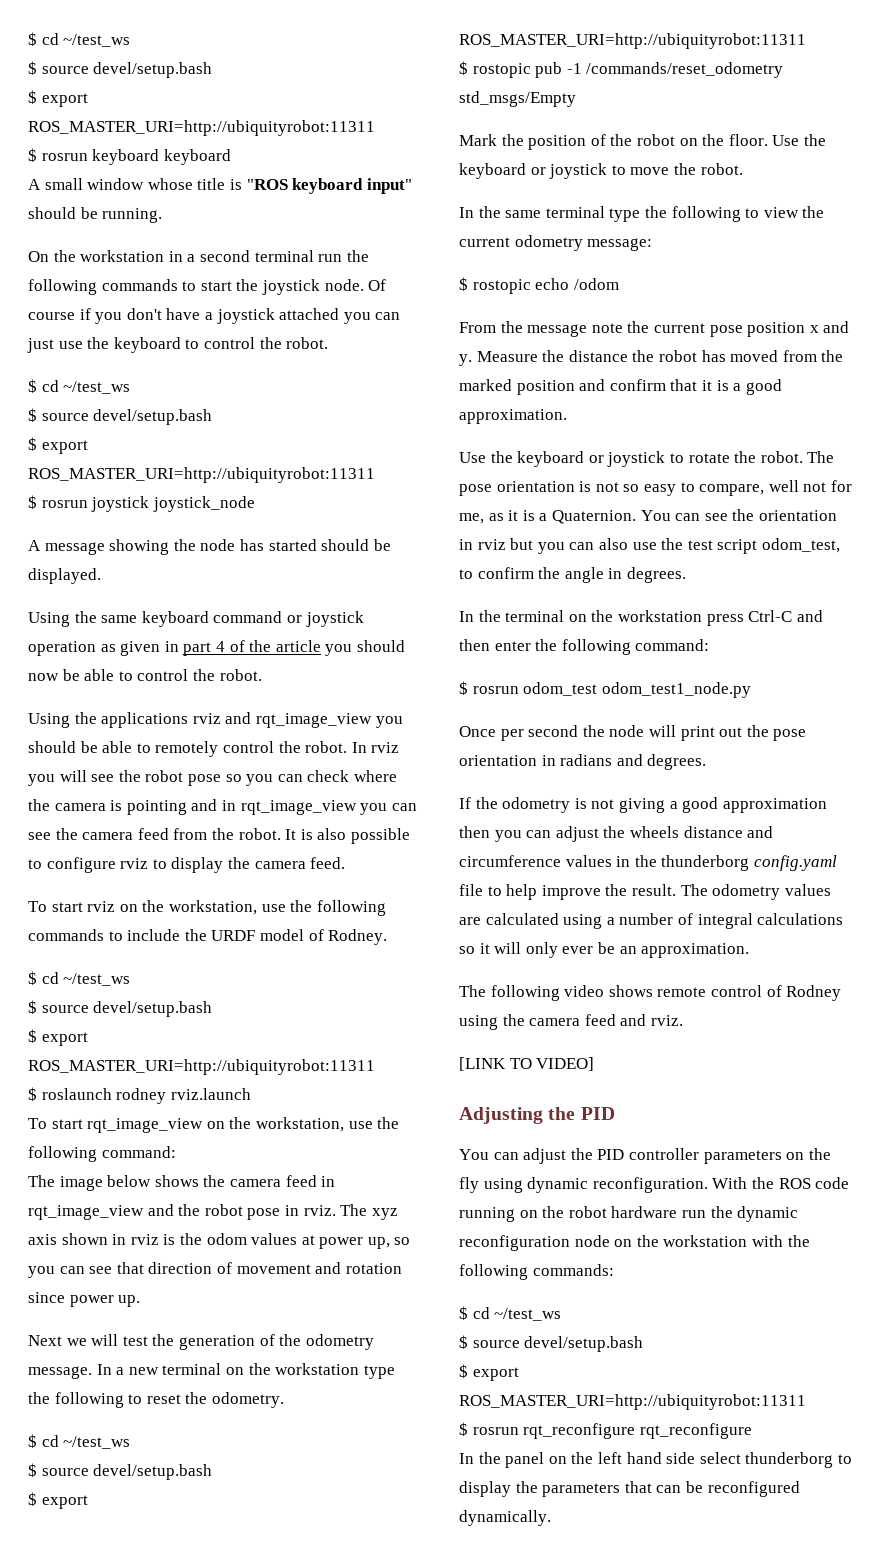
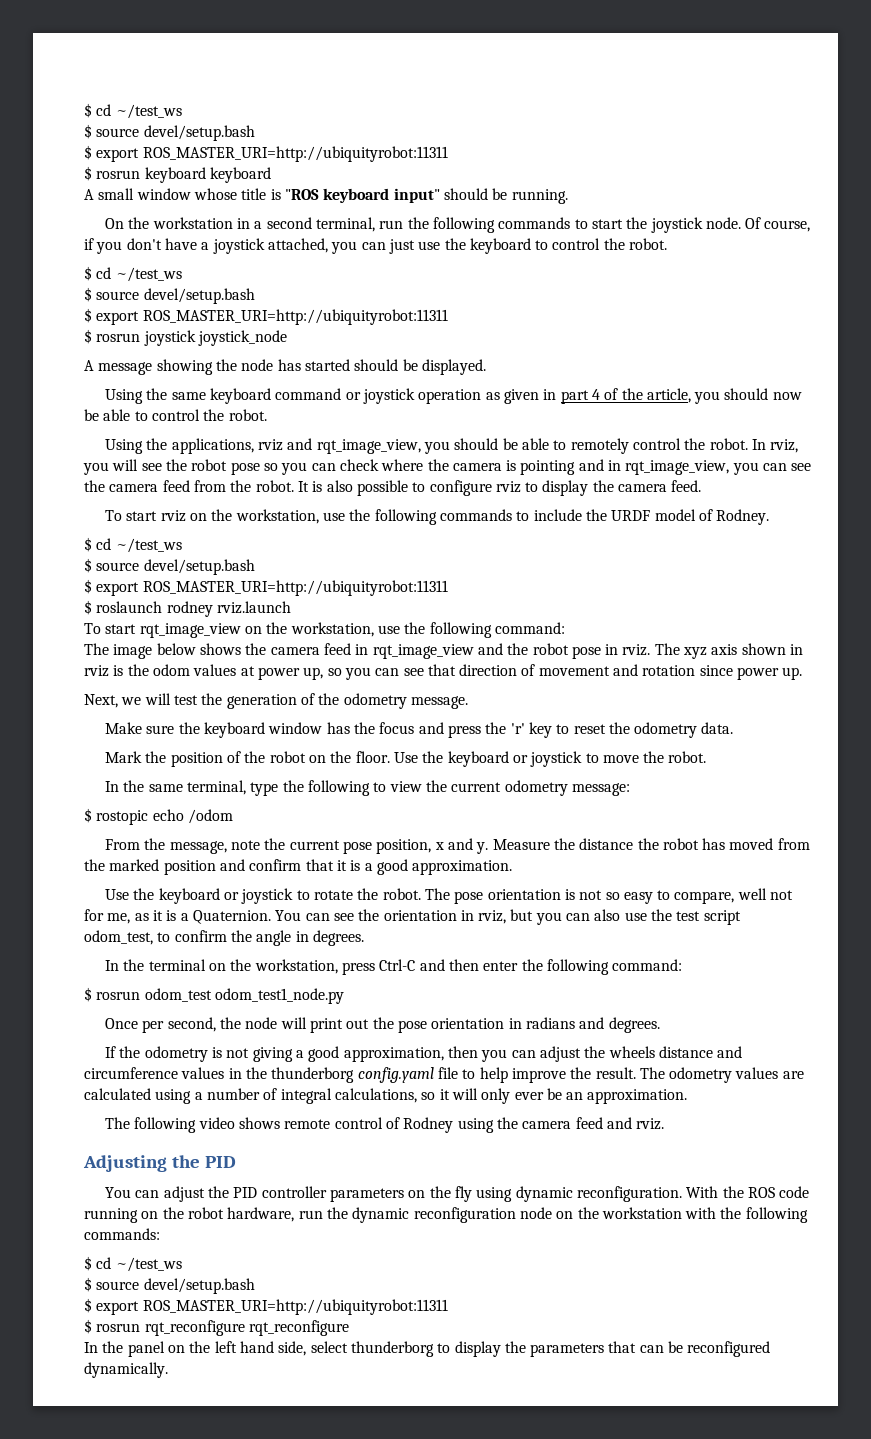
- On the workstation in a second terminal run the following commands to start the joystick node.
+ On the workstation in a second terminal, run the following commands to start the joystick node.
- Of course if you don't have a joystick attached you can just use the keyboard to control the robot.
+ Of course, if you don't have a joystick attached, you can just use the keyboard to control the robot.
- Using the same keyboard command or joystick operation as given in part 4 of the article you should now be able to control the robot.
+ Using the same keyboard command or joystick operation as given in part 4 of the article, you should now be able to control the robot.
- Using the applications rviz and rqt_image_view you should be able to remotely control the robot.
+ Using the applications, rviz and rqt_image_view, you should be able to remotely control the robot.
- In rviz you will see the robot pose so you can check where the camera is pointing and in rqt_image_view you can see the camera feed from the robot.
+ In rviz, you will see the robot pose so you can check where the camera is pointing and in rqt_image_view, you can see the camera feed from the robot.
- Next we will test the generation of the odometry message. In a new terminal on the workstation type the following to reset the odometry.
- $ cd ~/test_ws
- $ source devel/setup.bash
- $ export ROS_MASTER_URI=http://ubiquityrobot:11311
- $ rostopic pub -1 /commands/reset_odometry std_msgs/Empty
+ Next, we will test the generation of the odometry message.
+ Make sure the keyboard window has the focus and press the 'r' key to reset the odometry data.
- In the same terminal type the following to view the current odometry message:
+ In the same terminal, type the following to view the current odometry message:
- From the message note the current pose position x and y.
+ From the message, note the current pose position, x and y.
- You can see the orientation in rviz but you can also use the test script odom_test, to confirm the angle in degrees.
+ You can see the orientation in rviz, but you can also use the test script odom_test, to confirm the angle in degrees.
- In the terminal on the workstation press Ctrl-C and then enter the following command:
+ In the terminal on the workstation, press Ctrl-C and then enter the following command:
- Once per second the node will print out the pose orientation in radians and degrees.
+ Once per second, the node will print out the pose orientation in radians and degrees.
- If the odometry is not giving a good approximation then you can adjust the wheels distance and circumference values in the thunderborg config.yaml file to help improve the result.
+ If the odometry is not giving a good approximation, then you can adjust the wheels distance and circumference values in the thunderborg config.yaml file to help improve the result.
- The odometry values are calculated using a number of integral calculations so it will only ever be an approximation.
+ The odometry values are calculated using a number of integral calculations, so it will only ever be an approximation.
- [LINK TO VIDEO]
- With the ROS code running on the robot hardware run the dynamic reconfiguration node on the workstation with the following commands:
+ With the ROS code running on the robot hardware, run the dynamic reconfiguration node on the workstation with the following commands:
- In the panel on the left hand side select thunderborg to display the parameters that can be reconfigured dynamically.
+ In the panel on the left hand side, select thunderborg to display the parameters that can be reconfigured dynamically.

